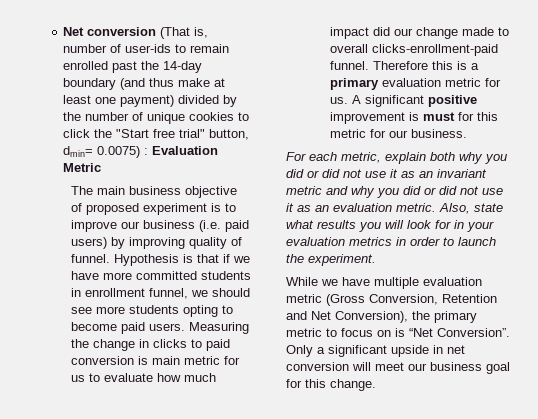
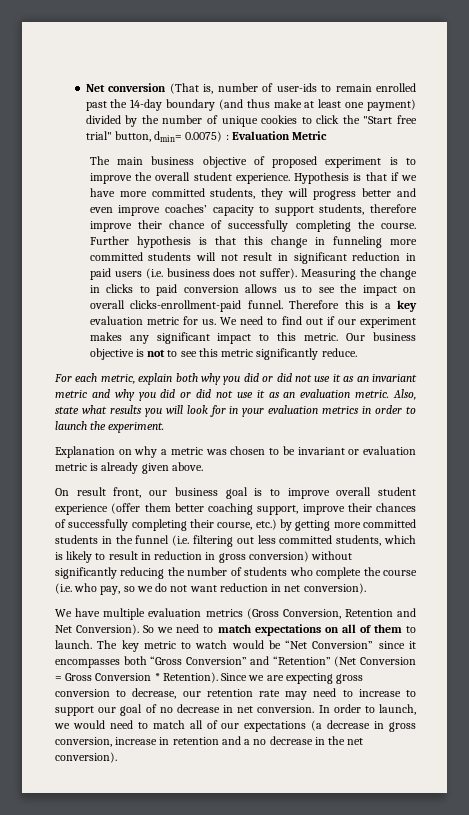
- The main business objective of proposed experiment is to improve our business (i.e. paid users) by improving quality of funnel.
+ The main business objective of proposed experiment is to improve the overall student experience.
- Hypothesis is that if we have more committed students in enrollment funnel, we should see more students opting to become paid users.
+ Hypothesis is that if we have more committed students, they will progress better and even improve coaches’ capacity to support students, therefore improve their chance of successfully completing the course. Further hypothesis is that this change in funneling more committed students will not result in significant reduction in paid users (i.e. business does not suffer).
- Measuring the change in clicks to paid conversion is main metric for us to evaluate how much impact did our change made to overall clicks-enrollment-paid funnel.
+ Measuring the change in clicks to paid conversion allows us to see the impact on overall clicks-enrollment-paid funnel.
- Therefore this is a primary evaluation metric for us.
+ Therefore this is a key evaluation metric for us.
- A significant positive improvement is must for this metric for our business.
+ We need to find out if our experiment makes any significant impact to this metric. Our business objective is not to see this metric significantly reduce.
- While we have multiple evaluation metric (Gross Conversion, Retention and Net Conversion), the primary metric to focus on is “Net Conversion”. Only a significant upside in net conversion will meet our business goal for this change.
+ Explanation on why a metric was chosen to be invariant or evaluation metric is already given above.
+ On result front, our business goal is to improve overall student experience (offer them better coaching support, improve their chances of successfully completing their course, etc.) by getting more committed students in the funnel (i.e. filtering out less committed students, which is likely to result in reduction in gross conversion) without significantly reducing the number of students who complete the course (i.e. who pay, so we do not want reduction in net conversion).
+ We have multiple evaluation metrics (Gross Conversion, Retention and Net Conversion). So we need to match expectations on all of them to launch. The key metric to watch would be “Net Conversion” since it encompasses both “Gross Conversion” and “Retention” (Net Conversion = Gross Conversion * Retention). Since we are expecting gross conversion to decrease, our retention rate may need to increase to support our goal of no decrease in net conversion. In order to launch, we would need to match all of our expectations (a decrease in gross conversion, increase in retention and a no decrease in the net conversion).

